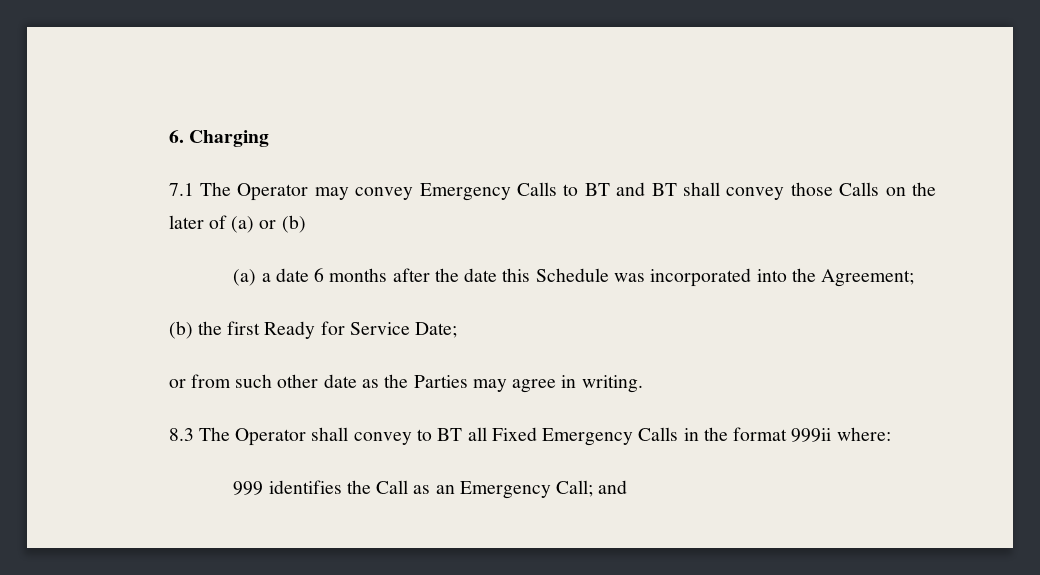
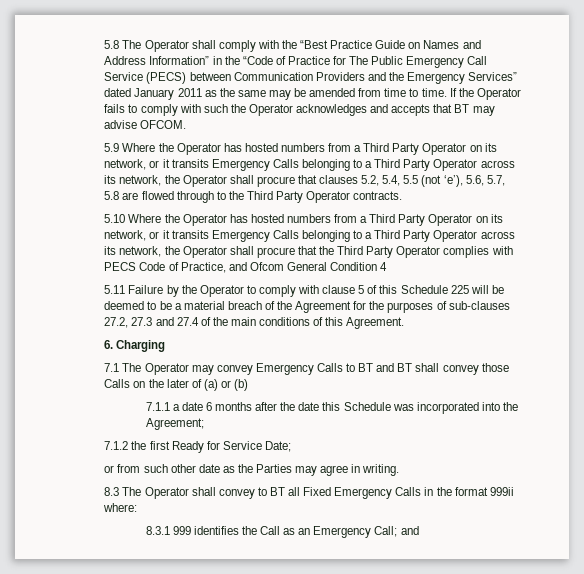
+ 5.8 The Operator shall comply with the “Best Practice Guide on Names and Address Information” in the “Code of Practice for The Public Emergency Call Service (PECS) between Communication Providers and the Emergency Services” dated January 2011 as the same may be amended from time to time. If the Operator fails to comply with such the Operator acknowledges and accepts that BT may advise OFCOM.
+ 5.9 Where the Operator has hosted numbers from a Third Party Operator on its network, or it transits Emergency Calls belonging to a Third Party Operator across its network, the Operator shall procure that clauses 5.2, 5.4, 5.5 (not ‘e’), 5.6, 5.7, 5.8 are flowed through to the Third Party Operator contracts.
+ 5.10 Where the Operator has hosted numbers from a Third Party Operator on its network, or it transits Emergency Calls belonging to a Third Party Operator across its network, the Operator shall procure that the Third Party Operator complies with PECS Code of Practice, and Ofcom General Condition 4
+ 5.11 Failure by the Operator to comply with clause 5 of this Schedule 225 will be deemed to be a material breach of the Agreement for the purposes of sub-clauses 27.2, 27.3 and 27.4 of the main conditions of this Agreement.
- (a) a date 6 months after the date this Schedule was incorporated into the Agreement;
+ 7.1.1 a date 6 months after the date this Schedule was incorporated into the Agreement;
- (b) the first Ready for Service Date;
+ 7.1.2 the first Ready for Service Date;
- 999 identifies the Call as an Emergency Call; and
+ 8.3.1 999 identifies the Call as an Emergency Call; and

